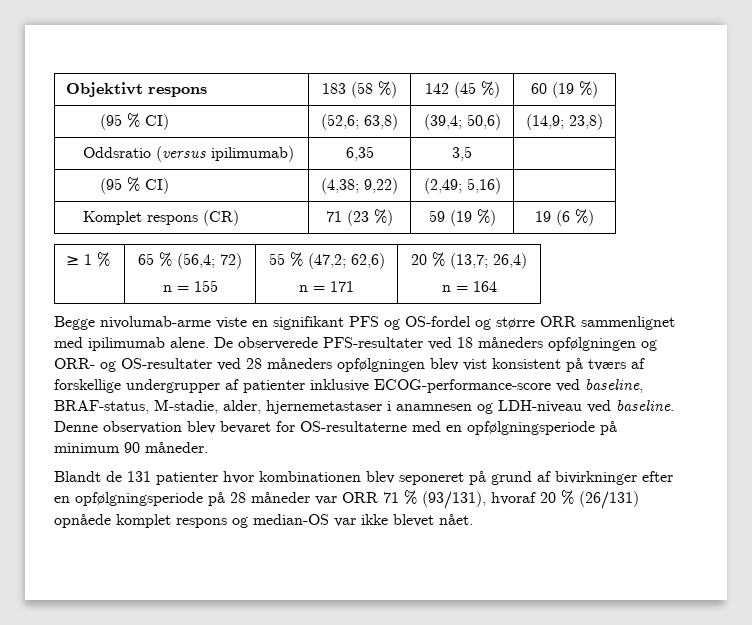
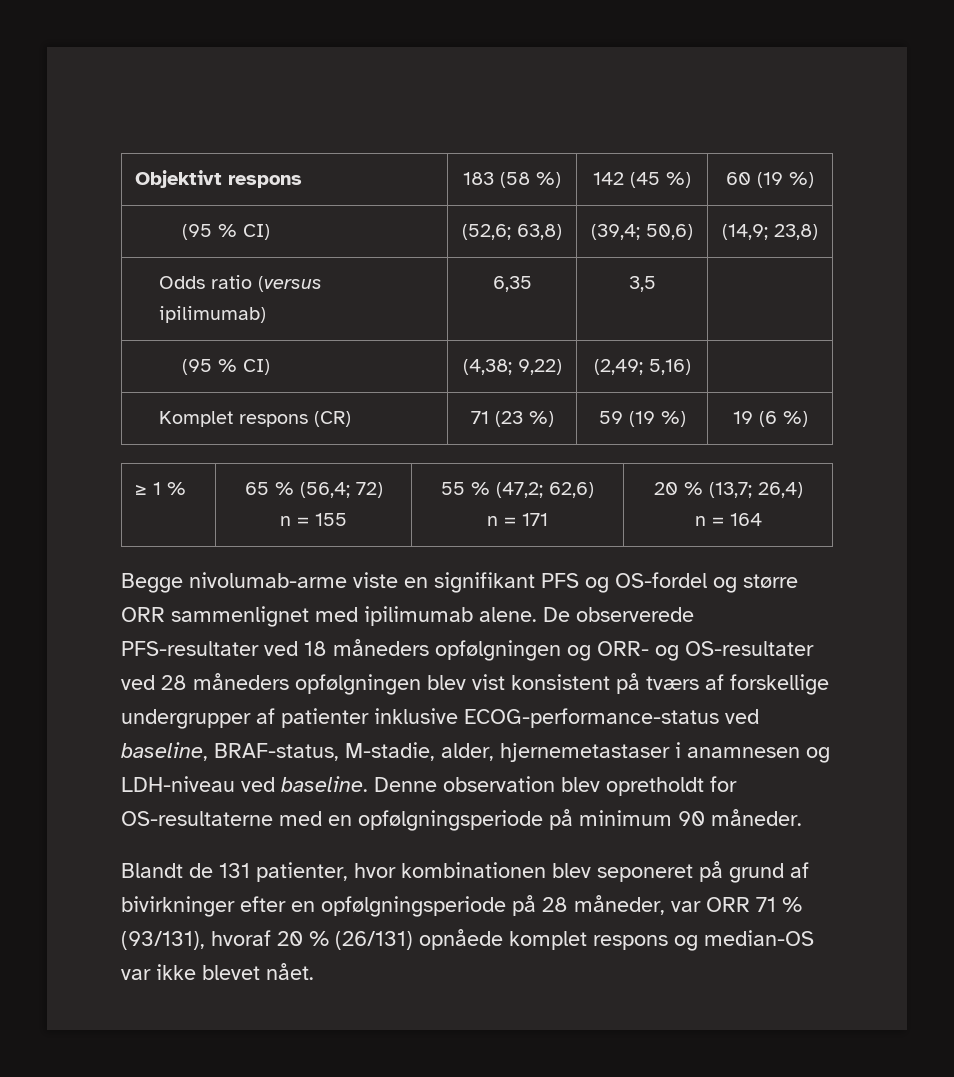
- Oddsratio (versus ipilimumab) | 6,35 | 3,5 |
+ Odds ratio (versus ipilimumab) | 6,35 | 3,5 |
- De observerede PFS-resultater ved 18 måneders opfølgningen og ORR- og OS-resultater ved 28 måneders opfølgningen blev vist konsistent på tværs af forskellige undergrupper af patienter inklusive ECOG-performance-score ved baseline, BRAF-status, M-stadie, alder, hjernemetastaser i anamnesen og LDH-niveau ved baseline.
+ De observerede PFS-resultater ved 18 måneders opfølgningen og ORR- og OS-resultater ved 28 måneders opfølgningen blev vist konsistent på tværs af forskellige undergrupper af patienter inklusive ECOG-performance-status ved baseline, BRAF-status, M-stadie, alder, hjernemetastaser i anamnesen og LDH-niveau ved baseline.
- Denne observation blev bevaret for OS-resultaterne med en opfølgningsperiode på minimum 90 måneder.
+ Denne observation blev opretholdt for OS-resultaterne med en opfølgningsperiode på minimum 90 måneder.
- Blandt de 131 patienter hvor kombinationen blev seponeret på grund af bivirkninger efter en opfølgningsperiode på 28 måneder var ORR 71 % (93/131), hvoraf 20 % (26/131) opnåede komplet respons og median-OS var ikke blevet nået.
+ Blandt de 131 patienter, hvor kombinationen blev seponeret på grund af bivirkninger efter en opfølgningsperiode på 28 måneder, var ORR 71 % (93/131), hvoraf 20 % (26/131) opnåede komplet respons og median-OS var ikke blevet nået.

